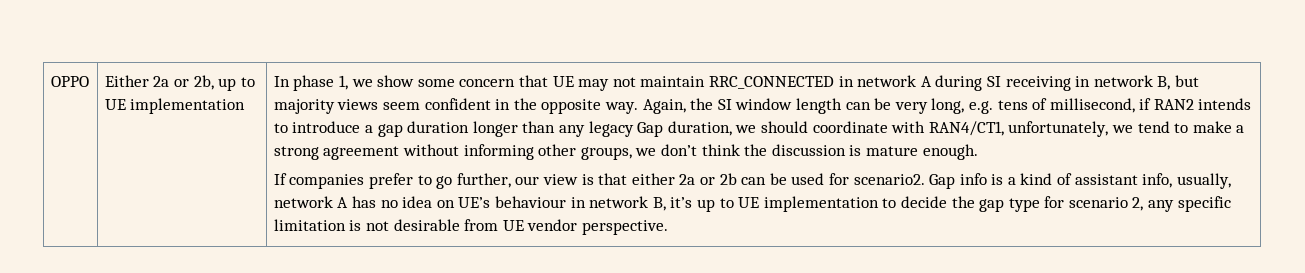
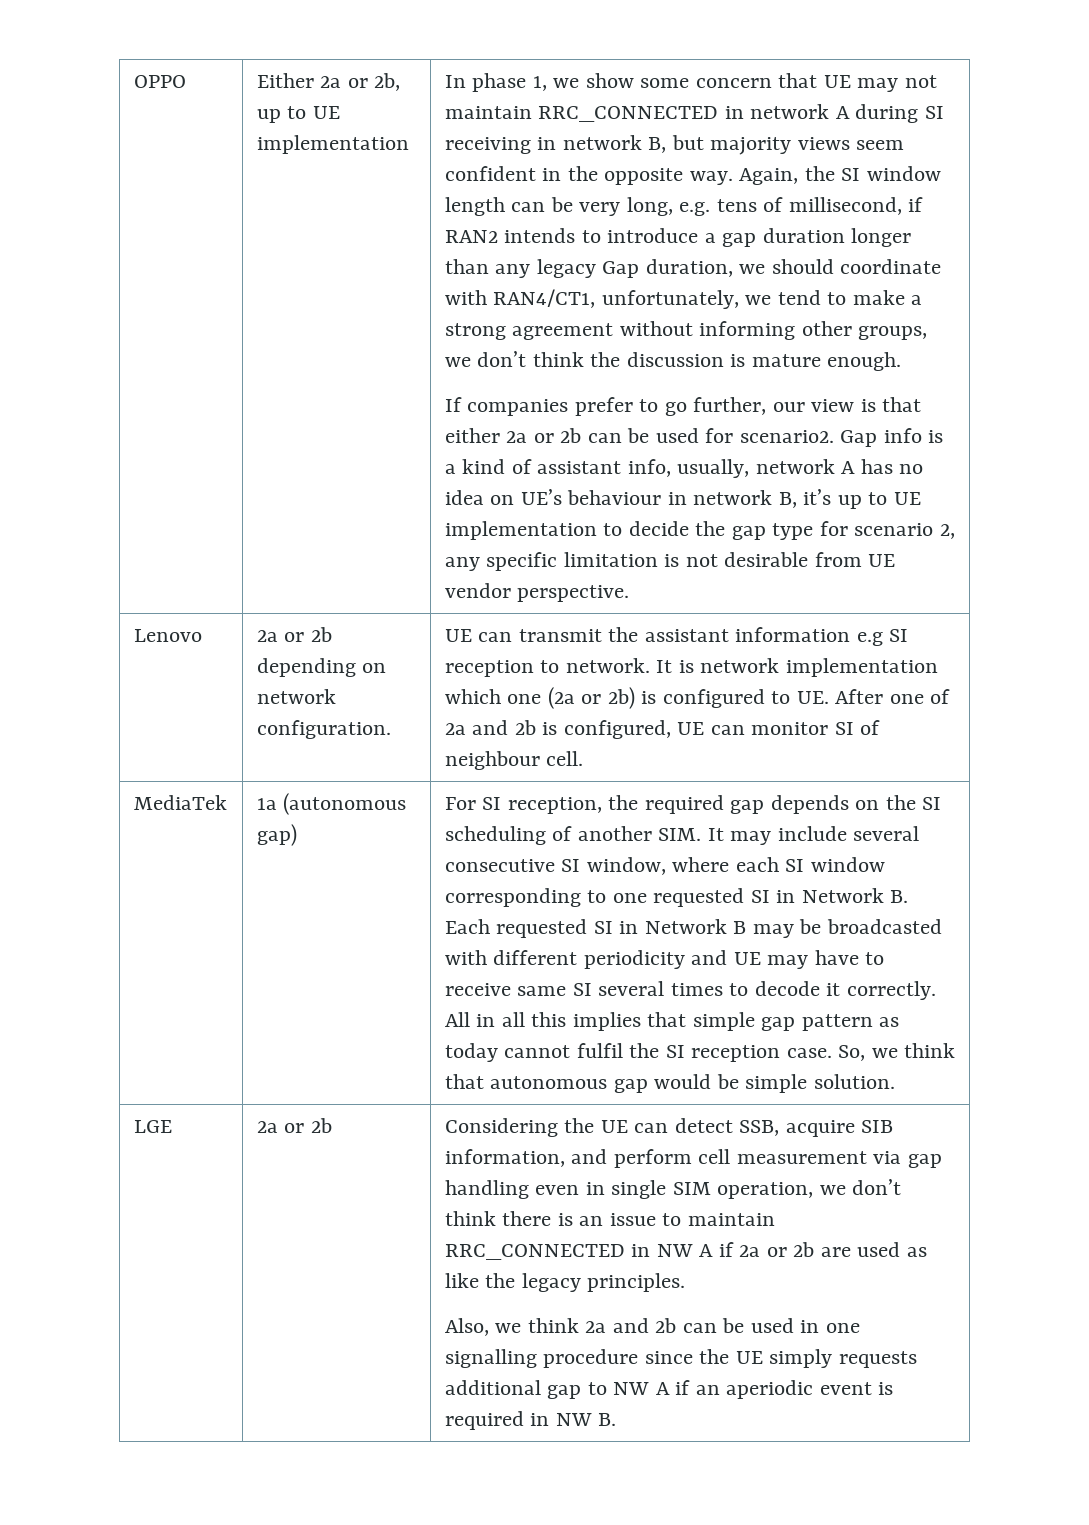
+ Lenovo | 2a or 2b depending on network configuration. | UE can transmit the assistant information e.g SI reception to network. It is network implementation which one (2a or 2b) is configured to UE. After one of 2a and 2b is configured, UE can monitor SI of neighbour cell.
+ MediaTek | 1a (autonomous gap) | For SI reception, the required gap depends on the SI scheduling of another SIM. It may include several consecutive SI window, where each SI window corresponding to one requested SI in Network B. Each requested SI in Network B may be broadcasted with different periodicity and UE may have to receive same SI several times to decode it correctly. All in all this implies that simple gap pattern as today cannot fulfil the SI reception case. So, we think that autonomous gap would be simple solution.
+ LGE | 2a or 2b | Considering the UE can detect SSB, acquire SIB information, and perform cell measurement via gap handling even in single SIM operation, we don’t think there is an issue to maintain RRC_CONNECTED in NW A if 2a or 2b are used as like the legacy principles.
+ Also, we think 2a and 2b can be used in one signalling procedure since the UE simply requests additional gap to NW A if an aperiodic event is required in NW B.

